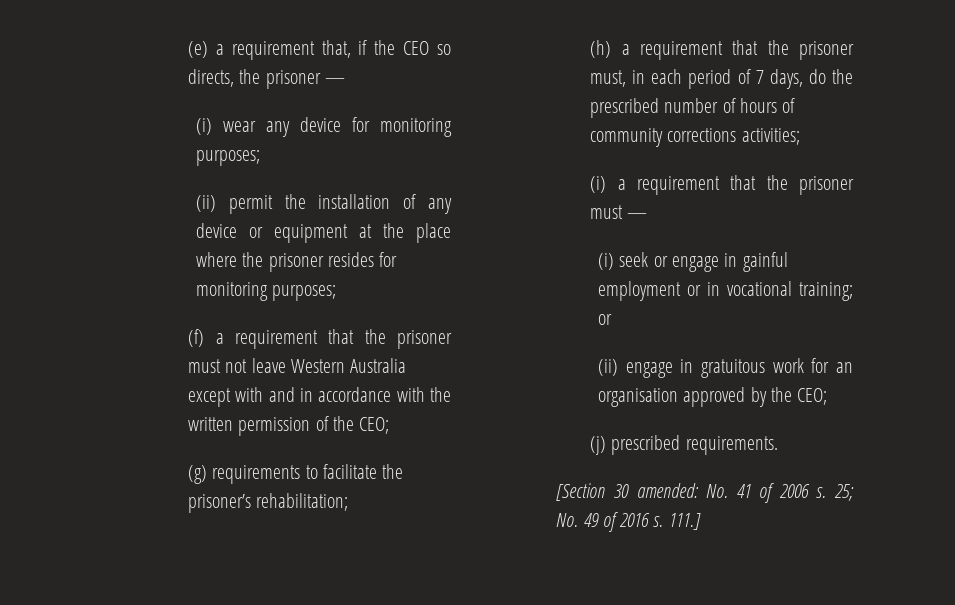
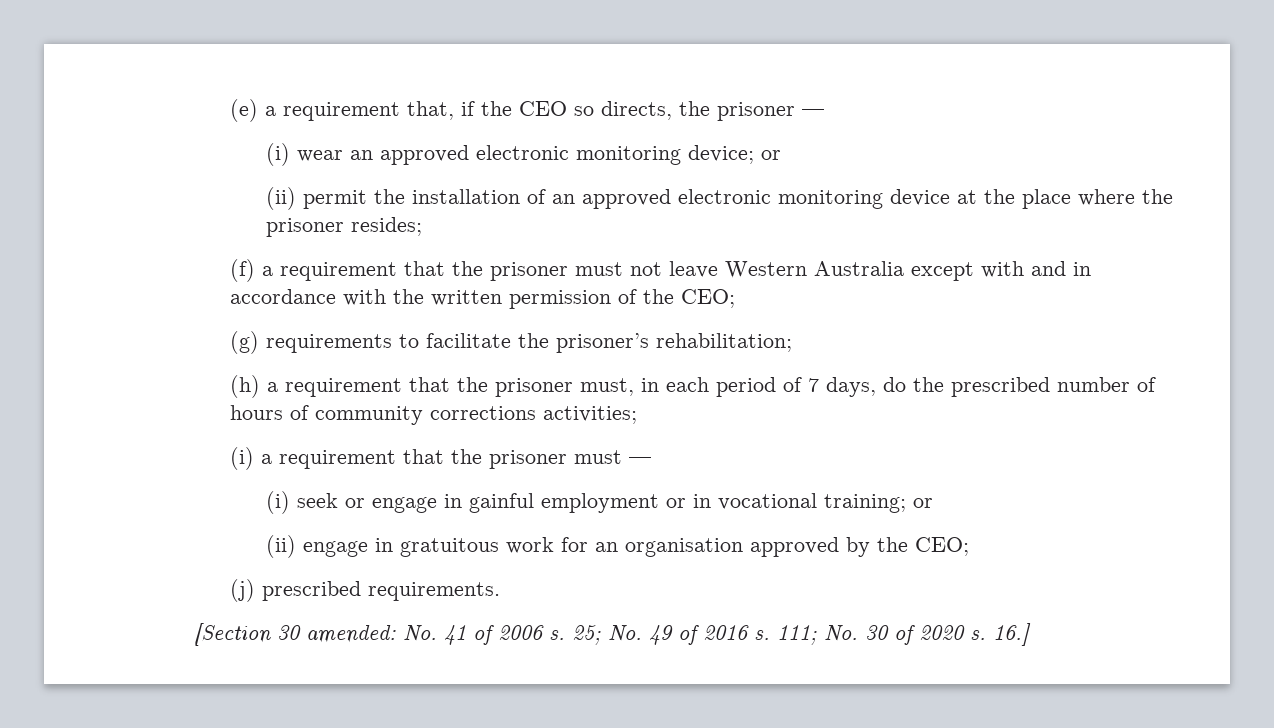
- (i) wear any device for monitoring purposes;
+ (i) wear an approved electronic monitoring device; or
- (ii) permit the installation of any device or equipment at the place where the prisoner resides for monitoring purposes;
+ (ii) permit the installation of an approved electronic monitoring device at the place where the prisoner resides;
- 111.]
+ 111; No. 30 of 2020 s. 16.]

